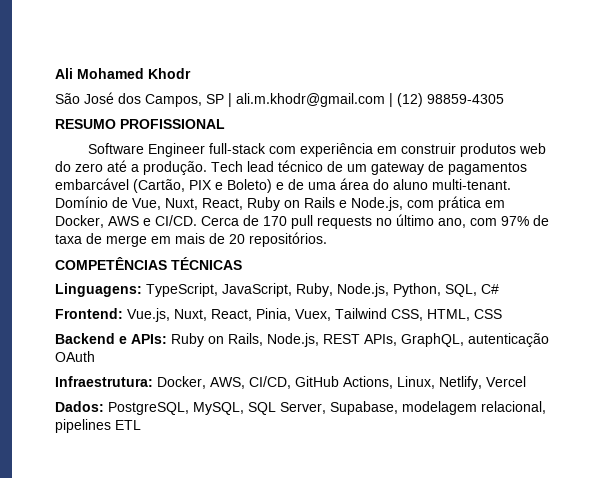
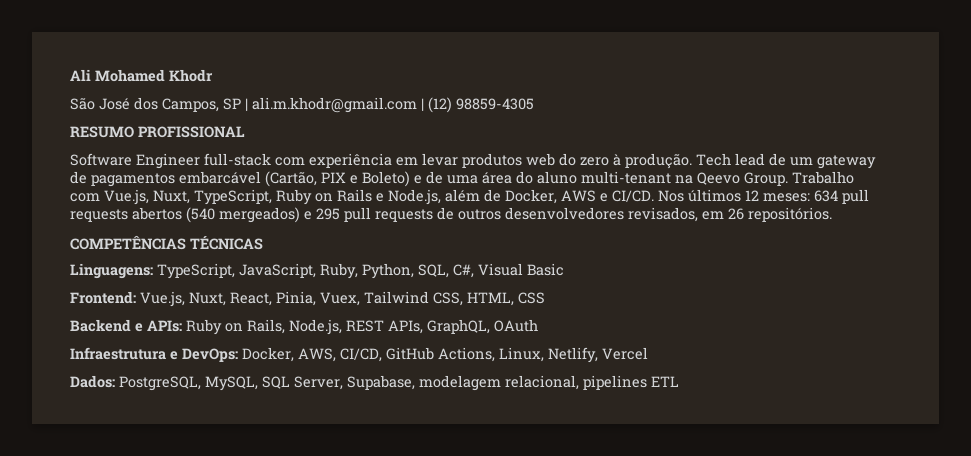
- Software Engineer full-stack com experiência em construir produtos web do zero até a produção.
+ Software Engineer full-stack com experiência em levar produtos web do zero à produção.
- Tech lead técnico de um gateway de pagamentos embarcável (Cartão, PIX e Boleto) e de uma área do aluno multi-tenant. Domínio de Vue, Nuxt, React, Ruby on Rails e Node.js, com prática em Docker, AWS e CI/CD.
+ Tech lead de um gateway de pagamentos embarcável (Cartão, PIX e Boleto) e de uma área do aluno multi-tenant na Qeevo Group. Trabalho com Vue.js, Nuxt, TypeScript, Ruby on Rails e Node.js, além de Docker, AWS e CI/CD.
- Cerca de 170 pull requests no último ano, com 97% de taxa de merge em mais de 20 repositórios.
+ Nos últimos 12 meses: 634 pull requests abertos (540 mergeados) e 295 pull requests de outros desenvolvedores revisados, em 26 repositórios.
- Linguagens: TypeScript, JavaScript, Ruby, Node.js, Python, SQL, C#
+ Linguagens: TypeScript, JavaScript, Ruby, Python, SQL, C#, Visual Basic
- Backend e APIs: Ruby on Rails, Node.js, REST APIs, GraphQL, autenticação OAuth
+ Backend e APIs: Ruby on Rails, Node.js, REST APIs, GraphQL, OAuth
- Infraestrutura: Docker, AWS, CI/CD, GitHub Actions, Linux, Netlify, Vercel
+ Infraestrutura e DevOps: Docker, AWS, CI/CD, GitHub Actions, Linux, Netlify, Vercel

